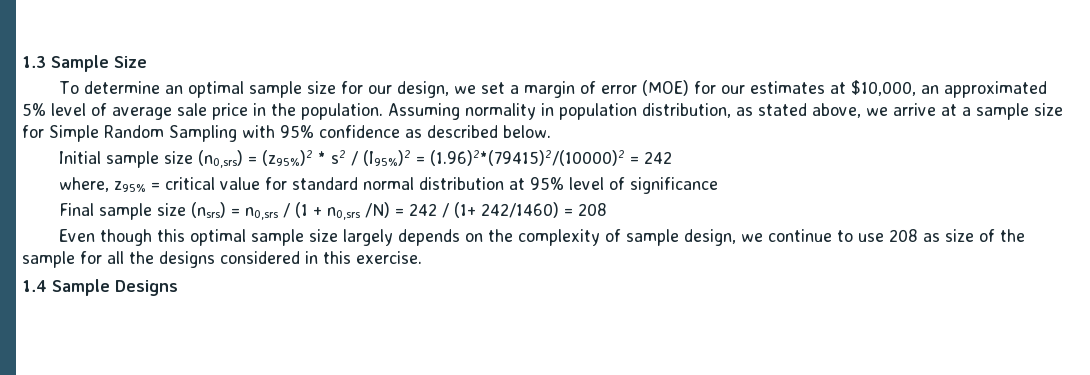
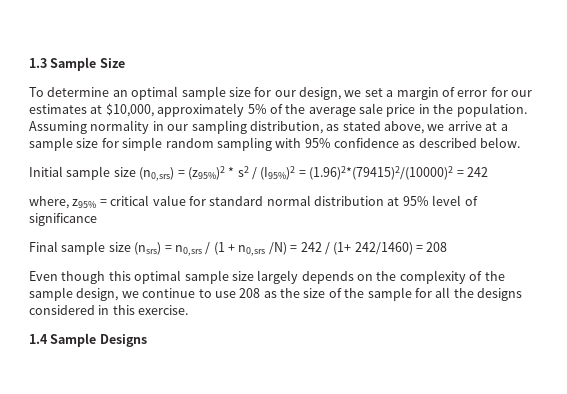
- To determine an optimal sample size for our design, we set a margin of error (MOE) for our estimates at $10,000, an approximated 5% level of average sale price in the population.
+ To determine an optimal sample size for our design, we set a margin of error for our estimates at $10,000, approximately 5% of the average sale price in the population.
- Assuming normality in population distribution, as stated above, we arrive at a sample size for Simple Random Sampling with 95% confidence as described below.
+ Assuming normality in our sampling distribution, as stated above, we arrive at a sample size for simple random sampling with 95% confidence as described below.
- Even though this optimal sample size largely depends on the complexity of sample design, we continue to use 208 as size of the sample for all the designs considered in this exercise.
+ Even though this optimal sample size largely depends on the complexity of the sample design, we continue to use 208 as the size of the sample for all the designs considered in this exercise.

